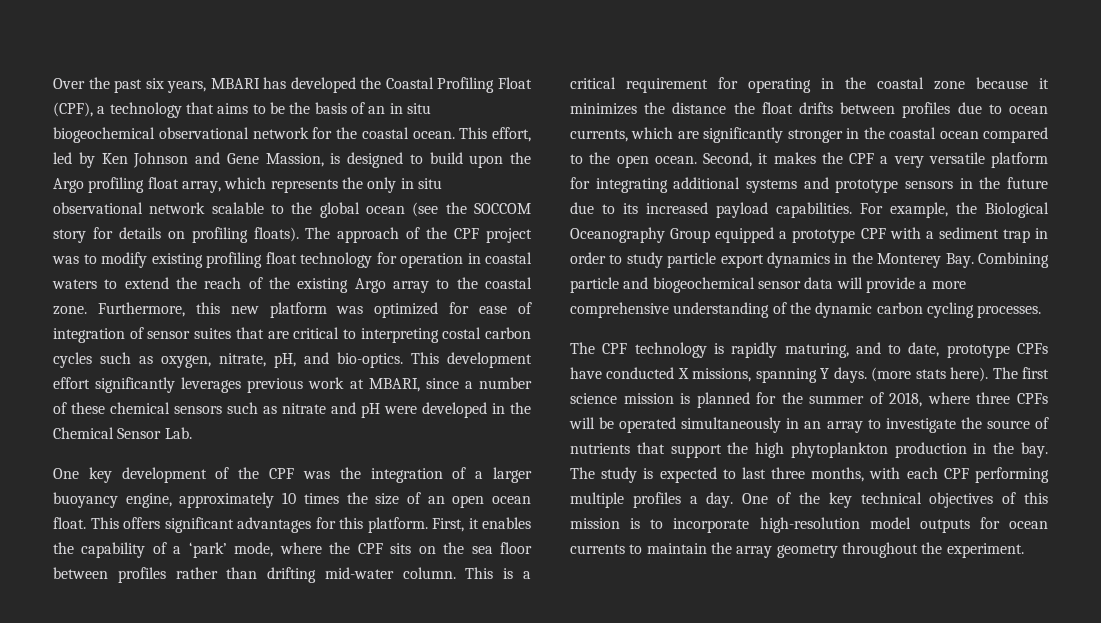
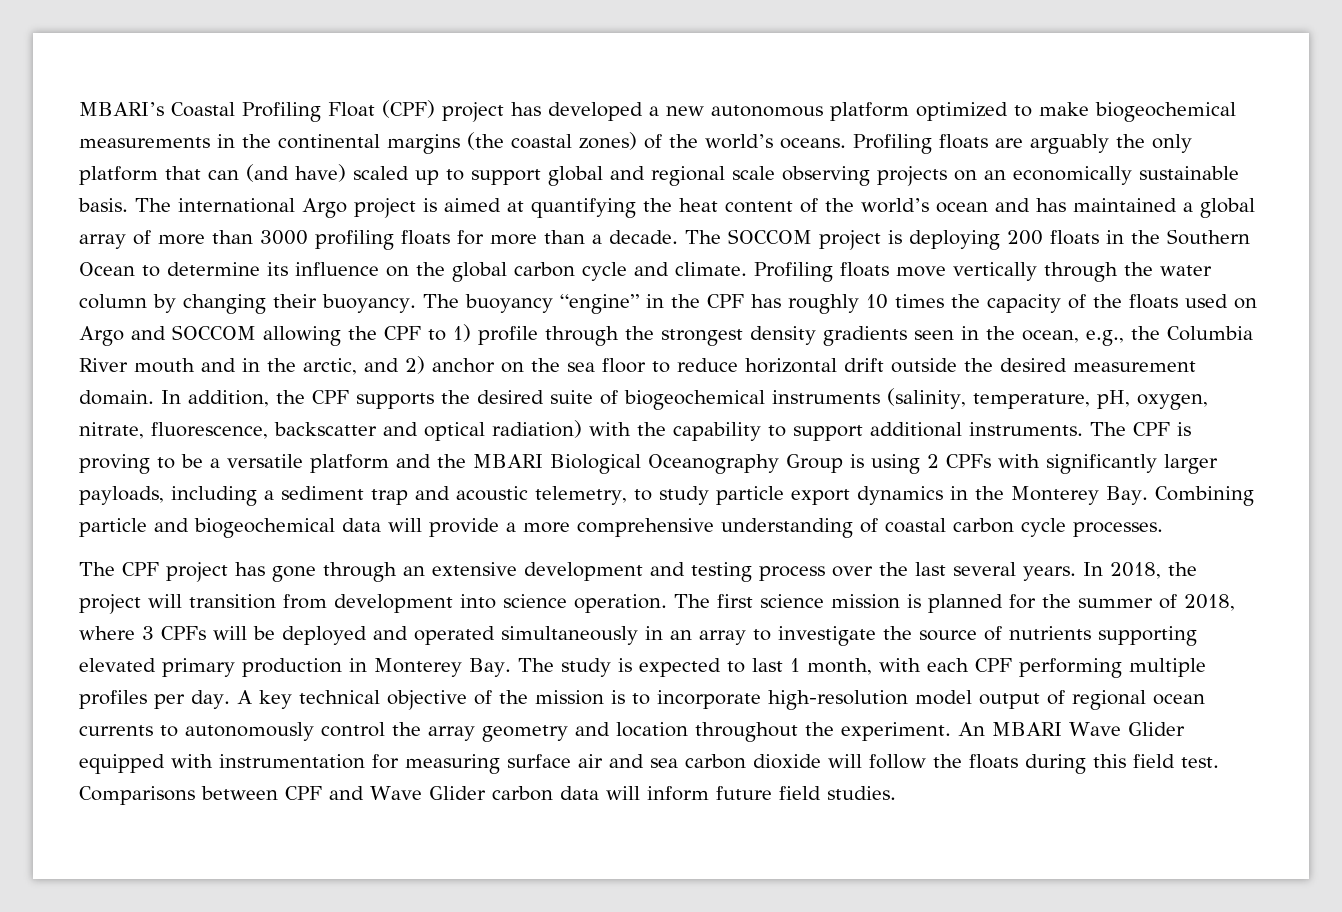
- Over the past six years, MBARI has developed the Coastal Profiling Float (CPF), a technology that aims to be the basis of an in situ biogeochemical observational network for the coastal ocean. This effort, led by Ken Johnson and Gene Massion, is designed to build upon the Argo profiling float array, which represents the only in situ observational network scalable to the global ocean (see the SOCCOM story for details on profiling floats). The approach of the CPF project was to modify existing profiling float technology for operation in coastal waters to extend the reach of the existing Argo array to the coastal zone. Furthermore, this new platform was optimized for ease of integration of sensor suites that are critical to interpreting costal carbon cycles such as oxygen, nitrate, pH, and bio-optics. This development effort significantly leverages previous work at MBARI, since a number of these chemical sensors such as nitrate and pH were developed in the Chemical Sensor Lab.
- One key development of the CPF was the integration of a larger buoyancy engine, approximately 10 times the size of an open ocean float. This offers significant advantages for this platform. First, it enables the capability of a ‘park’ mode, where the CPF sits on the sea floor between profiles rather than drifting mid-water column. This is a critical requirement for operating in the coastal zone because it minimizes the distance the float drifts between profiles due to ocean currents, which are significantly stronger in the coastal ocean compared to the open ocean. Second, it makes the CPF a very versatile platform for integrating additional systems and prototype sensors in the future due to its increased payload capabilities. For example, the Biological Oceanography Group equipped a prototype CPF with a sediment trap in order to study particle export dynamics in the Monterey Bay. Combining particle and biogeochemical sensor data will provide a more comprehensive understanding of the dynamic carbon cycling processes.
+ MBARI’s Coastal Profiling Float (CPF) project has developed a new autonomous platform optimized to make biogeochemical measurements in the continental margins (the coastal zones) of the world’s oceans. Profiling floats are arguably the only platform that can (and have) scaled up to support global and regional scale observing projects on an economically sustainable basis. The international Argo project is aimed at quantifying the heat content of the world’s ocean and has maintained a global array of more than 3000 profiling floats for more than a decade. The SOCCOM project is deploying 200 floats in the Southern Ocean to determine its influence on the global carbon cycle and climate. Profiling floats move vertically through the water column by changing their buoyancy. The buoyancy “engine” in the CPF has roughly 10 times the capacity of the floats used on Argo and SOCCOM allowing the CPF to 1) profile through the strongest density gradients seen in the ocean, e.g., the Columbia River mouth and in the arctic, and 2) anchor on the sea floor to reduce horizontal drift outside the desired measurement domain. In addition, the CPF supports the desired suite of biogeochemical instruments (salinity, temperature, pH, oxygen, nitrate, fluorescence, backscatter and optical radiation) with the capability to support additional instruments. The CPF is proving to be a versatile platform and the MBARI Biological Oceanography Group is using 2 CPFs with significantly larger payloads, including a sediment trap and acoustic telemetry, to study particle export dynamics in the Monterey Bay. Combining particle and biogeochemical data will provide a more comprehensive understanding of coastal carbon cycle processes.
- The CPF technology is rapidly maturing, and to date, prototype CPFs have conducted X missions, spanning Y days. (more stats here).
+ The CPF project has gone through an extensive development and testing process over the last several years. In 2018, the project will transition from development into science operation.
- The first science mission is planned for the summer of 2018, where three CPFs will be operated simultaneously in an array to investigate the source of nutrients that support the high phytoplankton production in the bay. The study is expected to last three months, with each CPF performing multiple profiles a day. One of the key technical objectives of this mission is to incorporate high-resolution model outputs for ocean currents to maintain the array geometry throughout the experiment.
+ The first science mission is planned for the summer of 2018, where 3 CPFs will be deployed and operated simultaneously in an array to investigate the source of nutrients supporting elevated primary production in Monterey Bay. The study is expected to last 1 month, with each CPF performing multiple profiles per day. A key technical objective of the mission is to incorporate high-resolution model output of regional ocean currents to autonomously control the array geometry and location throughout the experiment.
+ An MBARI Wave Glider equipped with instrumentation for measuring surface air and sea carbon dioxide will follow the floats during this field test. Comparisons between CPF and Wave Glider carbon data will inform future field studies.

